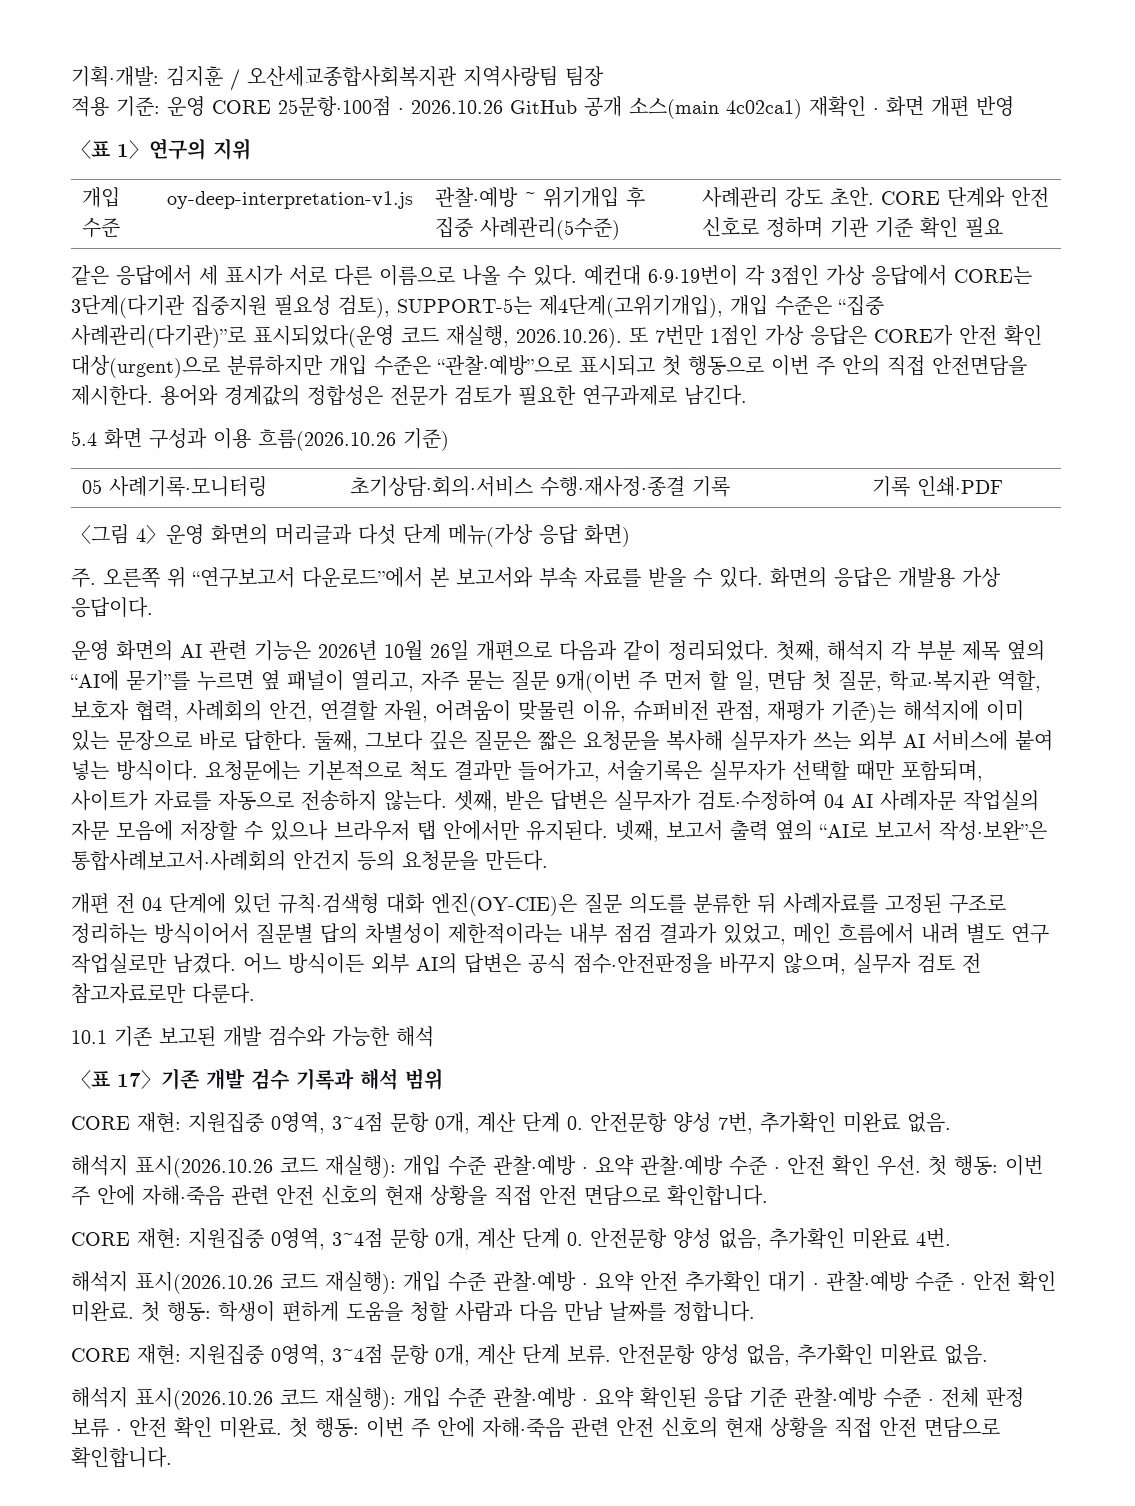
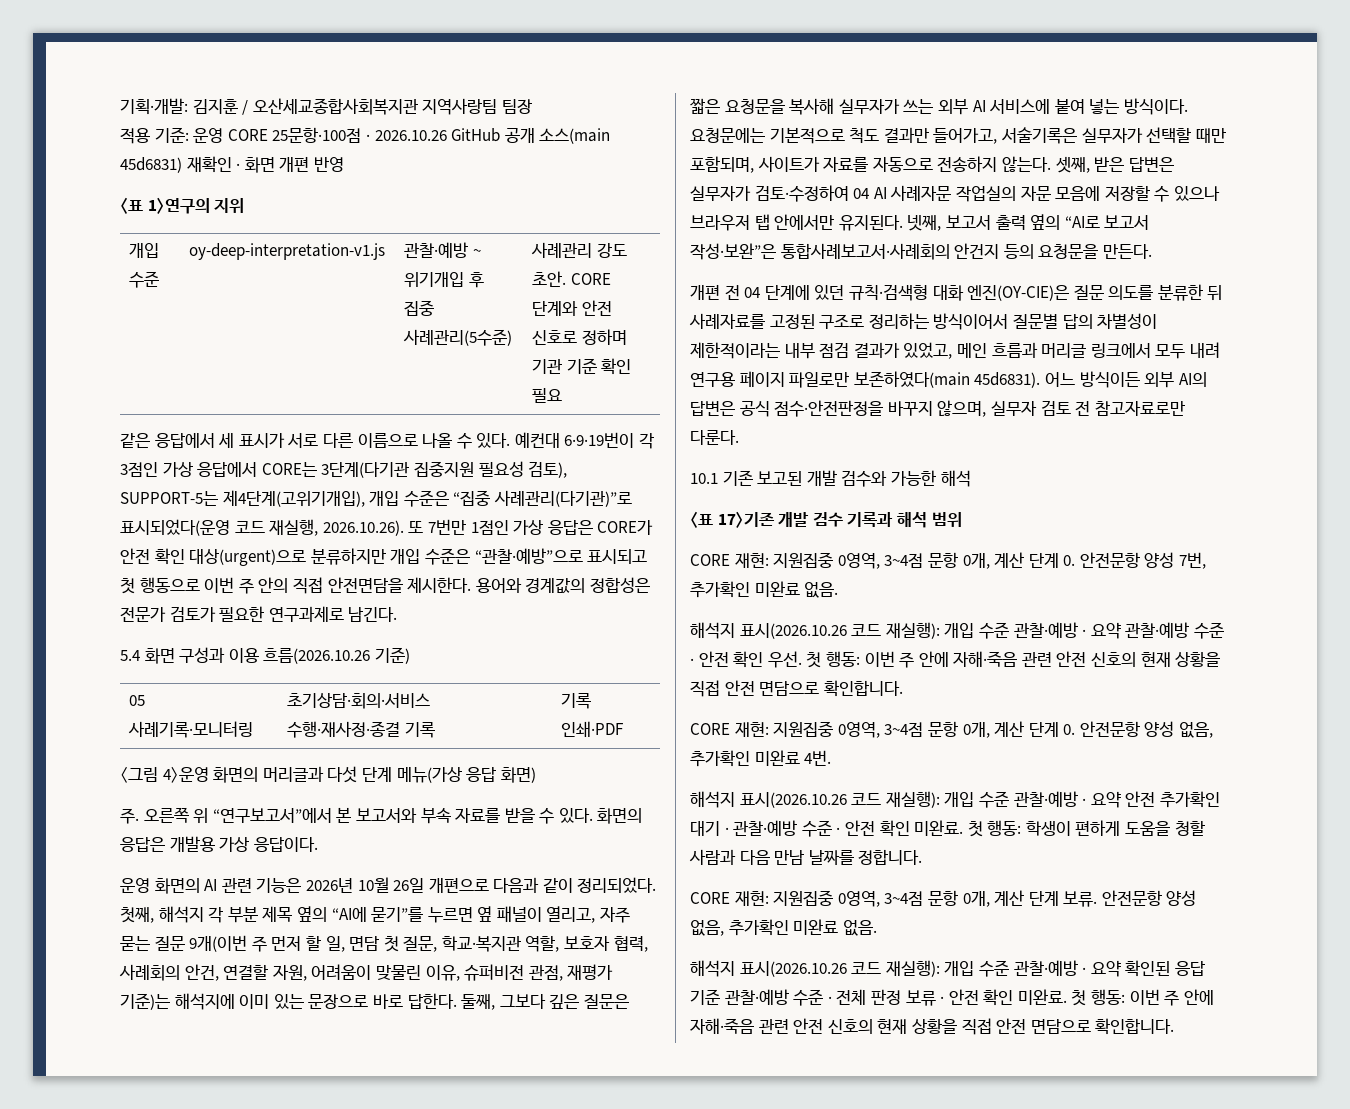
- 적용 기준: 운영 CORE 25문항·100점 · 2026.10.26 GitHub 공개 소스(main 4c02ca1) 재확인 · 화면 개편 반영
+ 적용 기준: 운영 CORE 25문항·100점 · 2026.10.26 GitHub 공개 소스(main 45d6831) 재확인 · 화면 개편 반영
- 오른쪽 위 “연구보고서 다운로드”에서 본 보고서와 부속 자료를 받을 수 있다.
+ 오른쪽 위 “연구보고서”에서 본 보고서와 부속 자료를 받을 수 있다.
- 개편 전 04 단계에 있던 규칙·검색형 대화 엔진(OY-CIE)은 질문 의도를 분류한 뒤 사례자료를 고정된 구조로 정리하는 방식이어서 질문별 답의 차별성이 제한적이라는 내부 점검 결과가 있었고, 메인 흐름에서 내려 별도 연구 작업실로만 남겼다.
+ 개편 전 04 단계에 있던 규칙·검색형 대화 엔진(OY-CIE)은 질문 의도를 분류한 뒤 사례자료를 고정된 구조로 정리하는 방식이어서 질문별 답의 차별성이 제한적이라는 내부 점검 결과가 있었고, 메인 흐름과 머리글 링크에서 모두 내려 연구용 페이지 파일로만 보존하였다(main 45d6831).

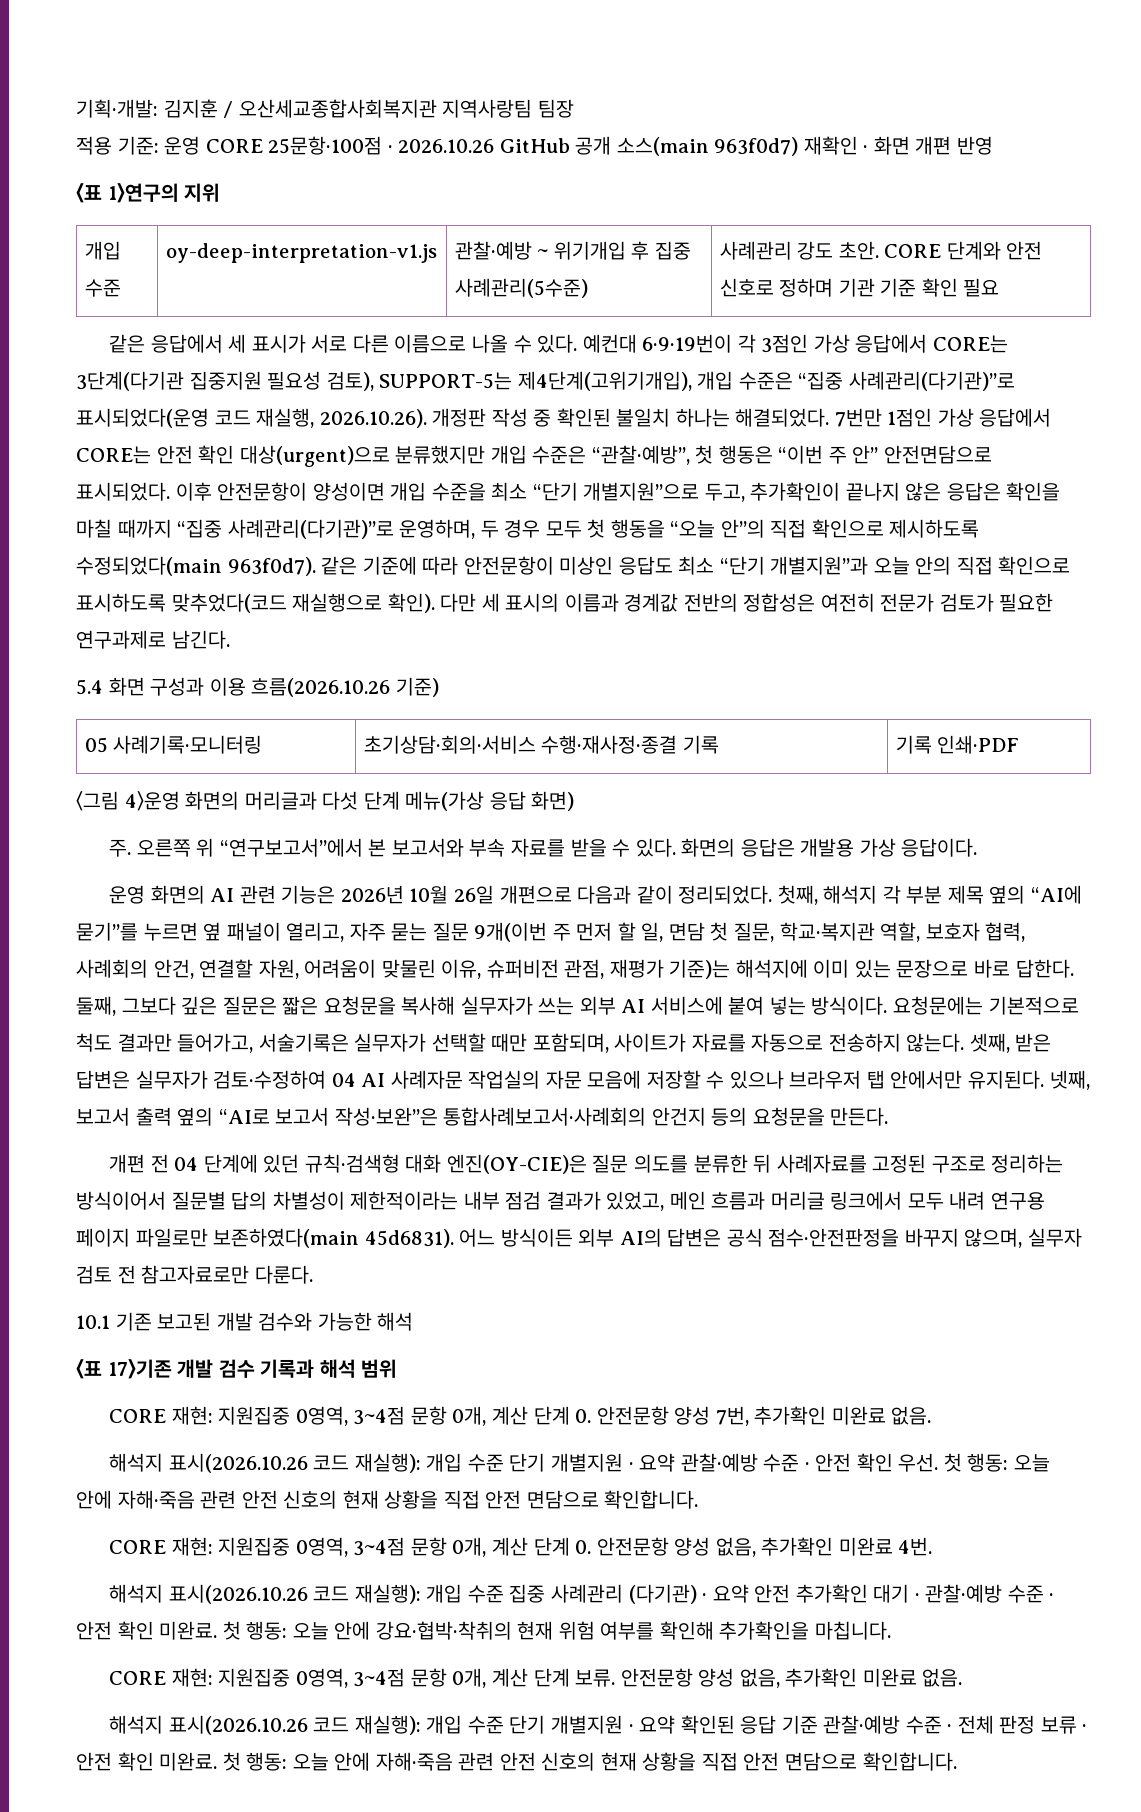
- 적용 기준: 운영 CORE 25문항·100점 · 2026.10.26 GitHub 공개 소스(main 45d6831) 재확인 · 화면 개편 반영
+ 적용 기준: 운영 CORE 25문항·100점 · 2026.10.26 GitHub 공개 소스(main 963f0d7) 재확인 · 화면 개편 반영
- 예컨대 6·9·19번이 각 3점인 가상 응답에서 CORE는 3단계(다기관 집중지원 필요성 검토), SUPPORT-5는 제4단계(고위기개입), 개입 수준은 “집중 사례관리(다기관)”로 표시되었다(운영 코드 재실행, 2026.10.26). 또 7번만 1점인 가상 응답은 CORE가 안전 확인 대상(urgent)으로 분류하지만 개입 수준은 “관찰·예방”으로 표시되고 첫 행동으로 이번 주 안의 직접 안전면담을 제시한다. 용어와 경계값의 정합성은 전문가 검토가 필요한 연구과제로 남긴다.
+ 예컨대 6·9·19번이 각 3점인 가상 응답에서 CORE는 3단계(다기관 집중지원 필요성 검토), SUPPORT-5는 제4단계(고위기개입), 개입 수준은 “집중 사례관리(다기관)”로 표시되었다(운영 코드 재실행, 2026.10.26). 개정판 작성 중 확인된 불일치 하나는 해결되었다. 7번만 1점인 가상 응답에서 CORE는 안전 확인 대상(urgent)으로 분류했지만 개입 수준은 “관찰·예방”, 첫 행동은 “이번 주 안” 안전면담으로 표시되었다. 이후 안전문항이 양성이면 개입 수준을 최소 “단기 개별지원”으로 두고, 추가확인이 끝나지 않은 응답은 확인을 마칠 때까지 “집중 사례관리(다기관)”로 운영하며, 두 경우 모두 첫 행동을 “오늘 안”의 직접 확인으로 제시하도록 수정되었다(main 963f0d7). 같은 기준에 따라 안전문항이 미상인 응답도 최소 “단기 개별지원”과 오늘 안의 직접 확인으로 표시하도록 맞추었다(코드 재실행으로 확인). 다만 세 표시의 이름과 경계값 전반의 정합성은 여전히 전문가 검토가 필요한 연구과제로 남긴다.
- 해석지 표시(2026.10.26 코드 재실행): 개입 수준 관찰·예방 · 요약 관찰·예방 수준 · 안전 확인 우선. 첫 행동: 이번 주 안에 자해·죽음 관련 안전 신호의 현재 상황을 직접 안전 면담으로 확인합니다.
+ 해석지 표시(2026.10.26 코드 재실행): 개입 수준 단기 개별지원 · 요약 관찰·예방 수준 · 안전 확인 우선. 첫 행동: 오늘 안에 자해·죽음 관련 안전 신호의 현재 상황을 직접 안전 면담으로 확인합니다.
- 해석지 표시(2026.10.26 코드 재실행): 개입 수준 관찰·예방 · 요약 안전 추가확인 대기 · 관찰·예방 수준 · 안전 확인 미완료.
+ 해석지 표시(2026.10.26 코드 재실행): 개입 수준 집중 사례관리 (다기관) · 요약 안전 추가확인 대기 · 관찰·예방 수준 · 안전 확인 미완료.
- 첫 행동: 학생이 편하게 도움을 청할 사람과 다음 만남 날짜를 정합니다.
+ 첫 행동: 오늘 안에 강요·협박·착취의 현재 위험 여부를 확인해 추가확인을 마칩니다.
- 해석지 표시(2026.10.26 코드 재실행): 개입 수준 관찰·예방 · 요약 확인된 응답 기준 관찰·예방 수준 · 전체 판정 보류 · 안전 확인 미완료. 첫 행동: 이번 주 안에 자해·죽음 관련 안전 신호의 현재 상황을 직접 안전 면담으로 확인합니다.
+ 해석지 표시(2026.10.26 코드 재실행): 개입 수준 단기 개별지원 · 요약 확인된 응답 기준 관찰·예방 수준 · 전체 판정 보류 · 안전 확인 미완료. 첫 행동: 오늘 안에 자해·죽음 관련 안전 신호의 현재 상황을 직접 안전 면담으로 확인합니다.

